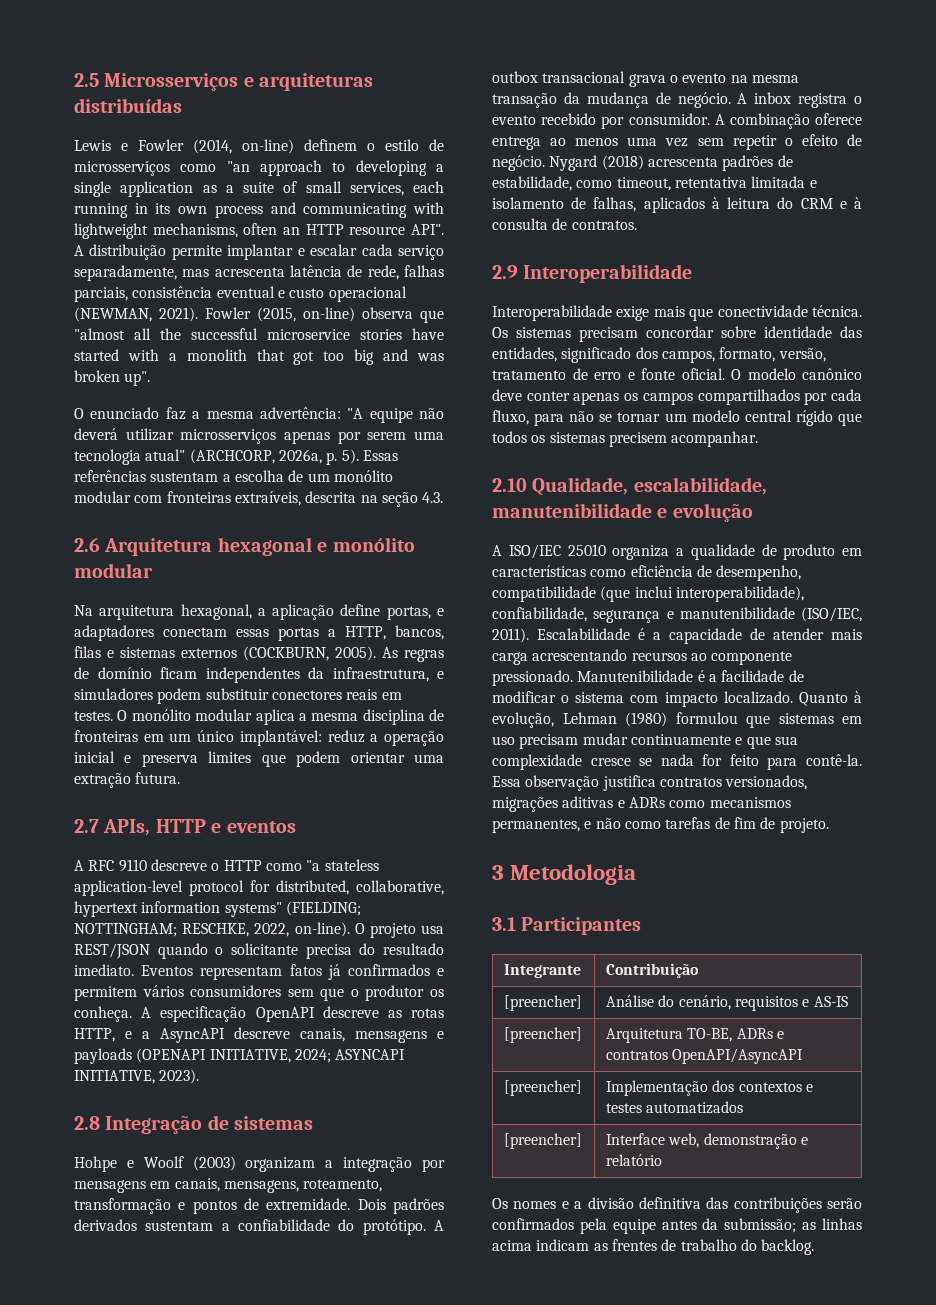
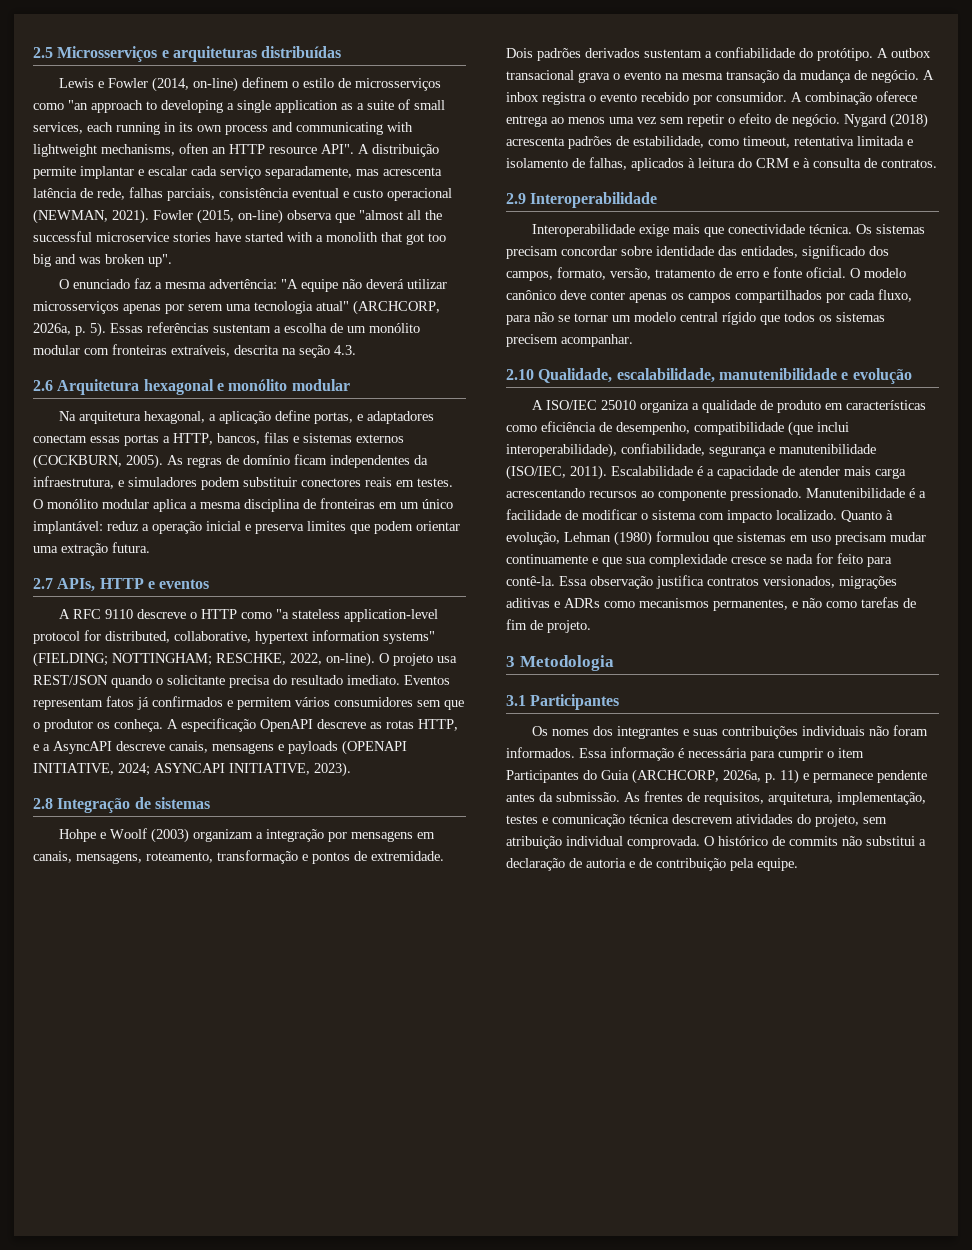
- Integrante | Contribuição
- [preencher] | Análise do cenário, requisitos e AS-IS
- [preencher] | Arquitetura TO-BE, ADRs e contratos OpenAPI/AsyncAPI
- [preencher] | Implementação dos contextos e testes automatizados
- [preencher] | Interface web, demonstração e relatório
- Os nomes e a divisão definitiva das contribuições serão confirmados pela equipe antes da submissão; as linhas acima indicam as frentes de trabalho do backlog.
+ Os nomes dos integrantes e suas contribuições individuais não foram informados. Essa informação é necessária para cumprir o item Participantes do Guia (ARCHCORP, 2026a, p. 11) e permanece pendente antes da submissão. As frentes de requisitos, arquitetura, implementação, testes e comunicação técnica descrevem atividades do projeto, sem atribuição individual comprovada. O histórico de commits não substitui a declaração de autoria e de contribuição pela equipe.

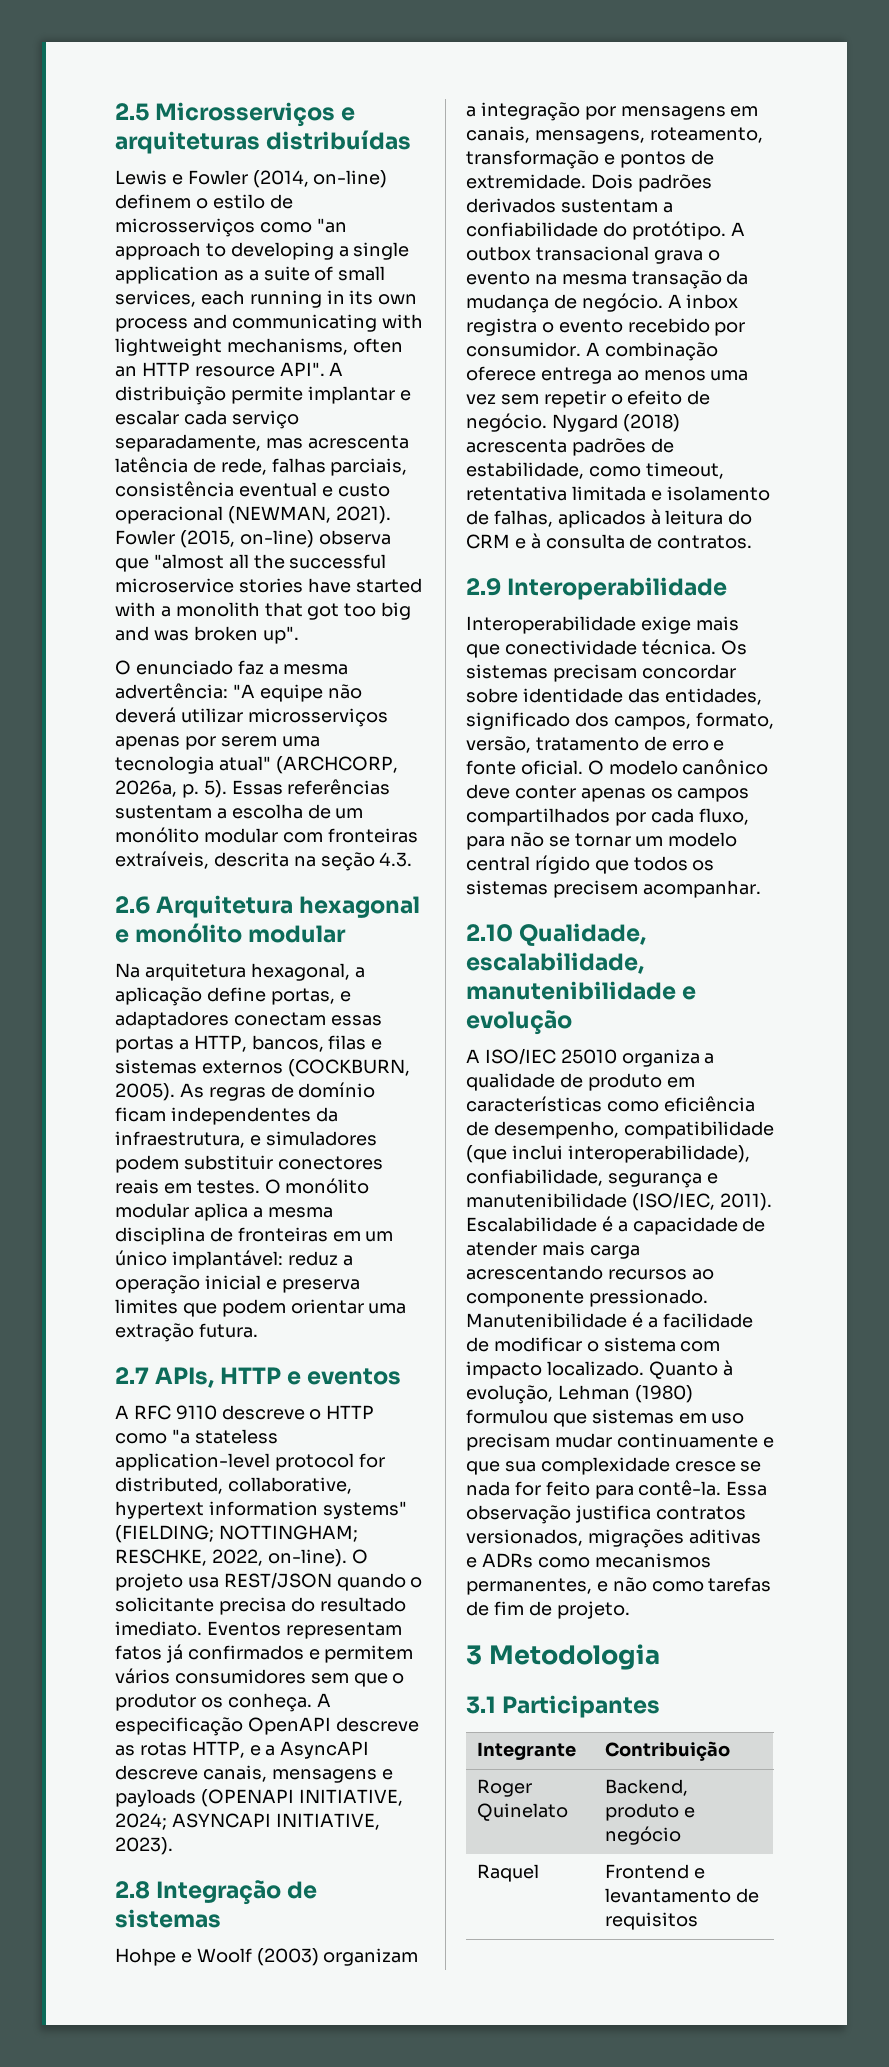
- Os nomes dos integrantes e suas contribuições individuais não foram informados. Essa informação é necessária para cumprir o item Participantes do Guia (ARCHCORP, 2026a, p. 11) e permanece pendente antes da submissão. As frentes de requisitos, arquitetura, implementação, testes e comunicação técnica descrevem atividades do projeto, sem atribuição individual comprovada. O histórico de commits não substitui a declaração de autoria e de contribuição pela equipe.
+ Integrante | Contribuição
+ Roger Quinelato | Backend, produto e negócio
+ Raquel | Frontend e levantamento de requisitos

